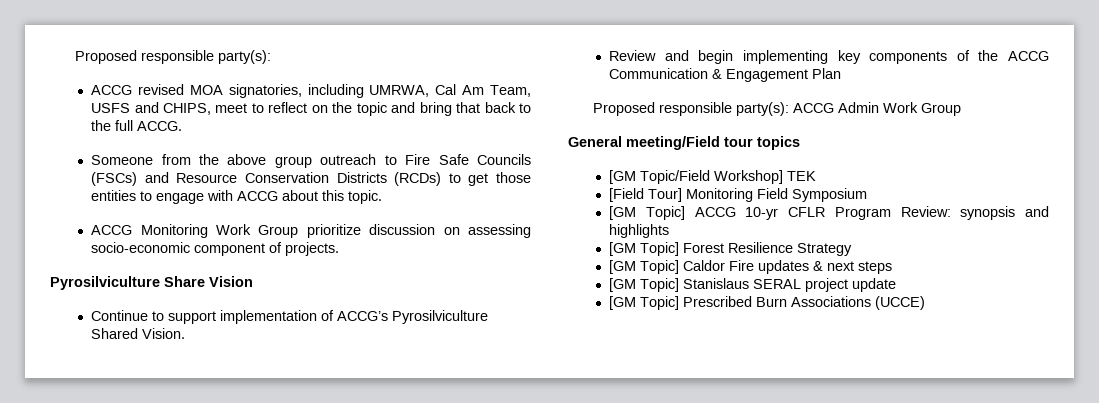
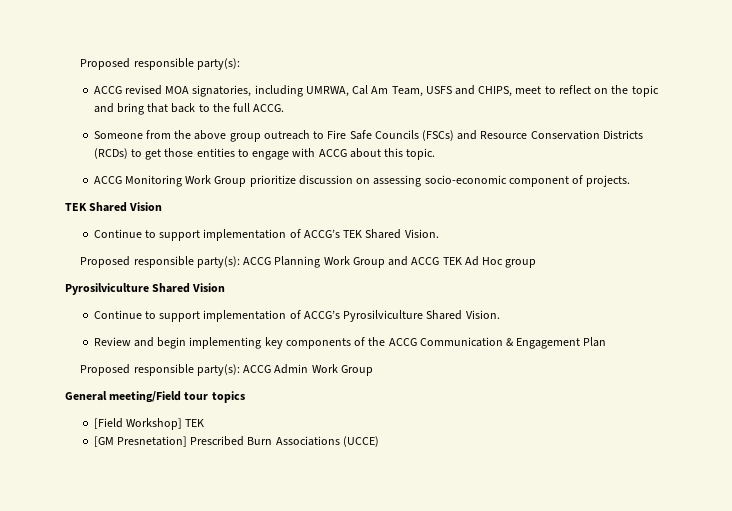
- Pyrosilviculture Share Vision
+ TEK Shared Vision
+ Continue to support implementation of ACCG’s TEK Shared Vision.
+ Proposed responsible party(s): ACCG Planning Work Group and ACCG TEK Ad Hoc group
+ Pyrosilviculture Shared Vision
- [GM Topic/Field Workshop] TEK
+ [Field Workshop] TEK
- [Field Tour] Monitoring Field Symposium
- [GM Topic] ACCG 10-yr CFLR Program Review: synopsis and highlights
- [GM Topic] Forest Resilience Strategy
- [GM Topic] Caldor Fire updates & next steps
- [GM Topic] Stanislaus SERAL project update
- [GM Topic] Prescribed Burn Associations (UCCE)
+ [GM Presnetation] Prescribed Burn Associations (UCCE)

